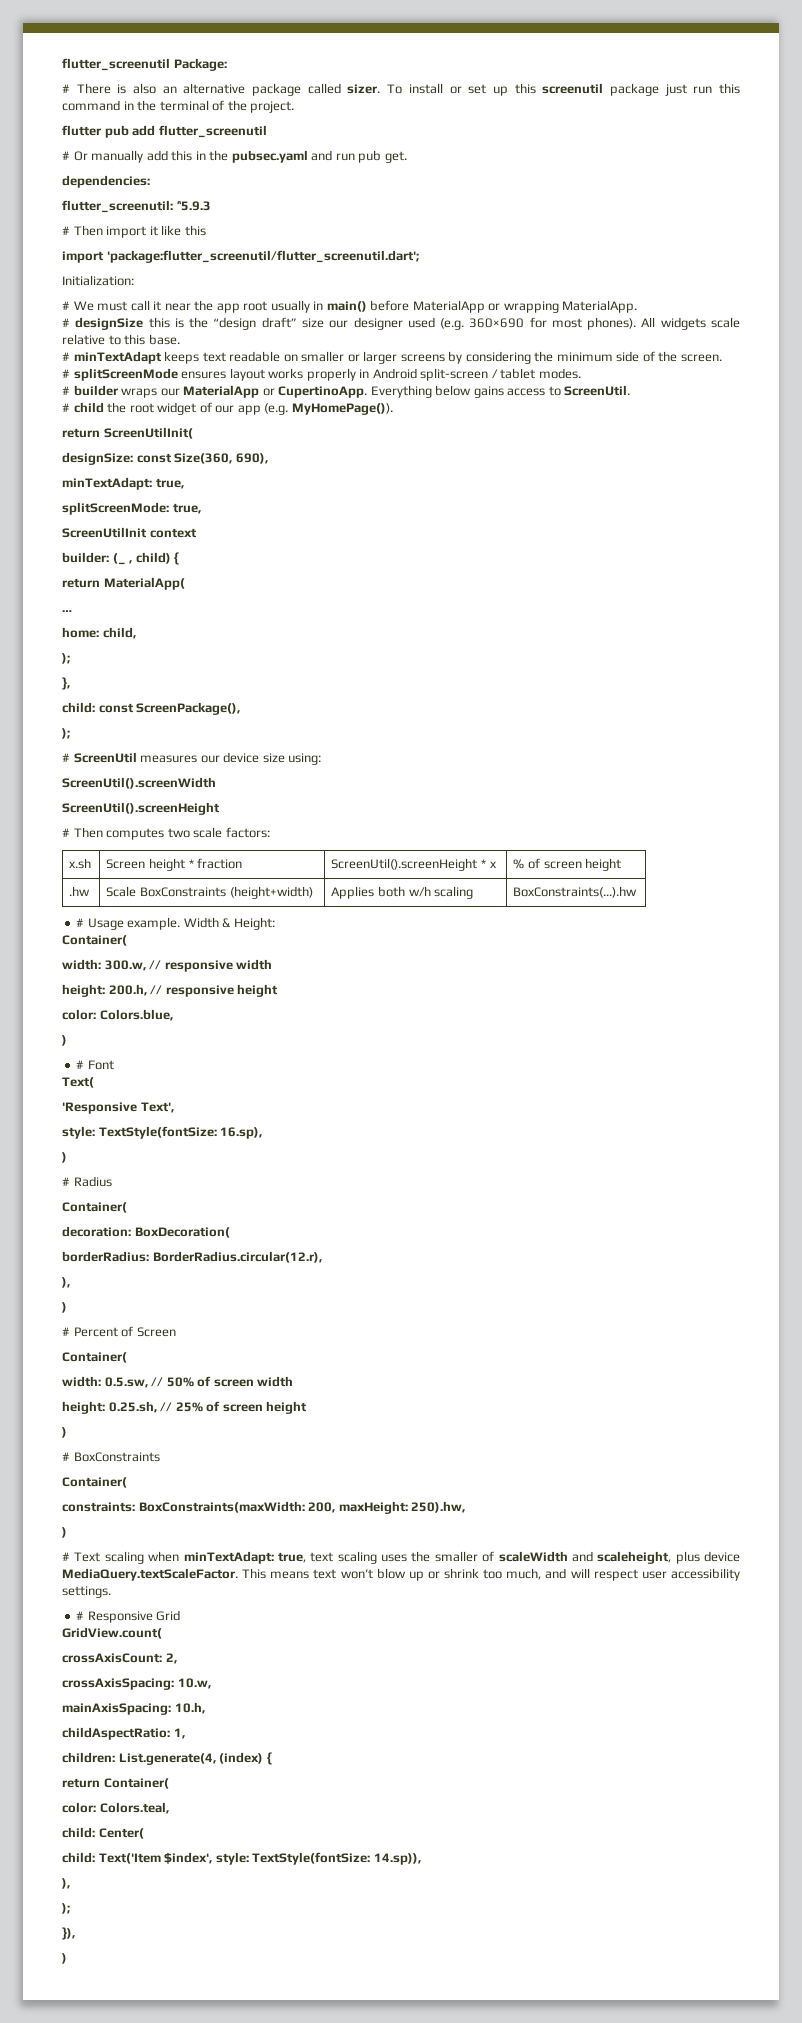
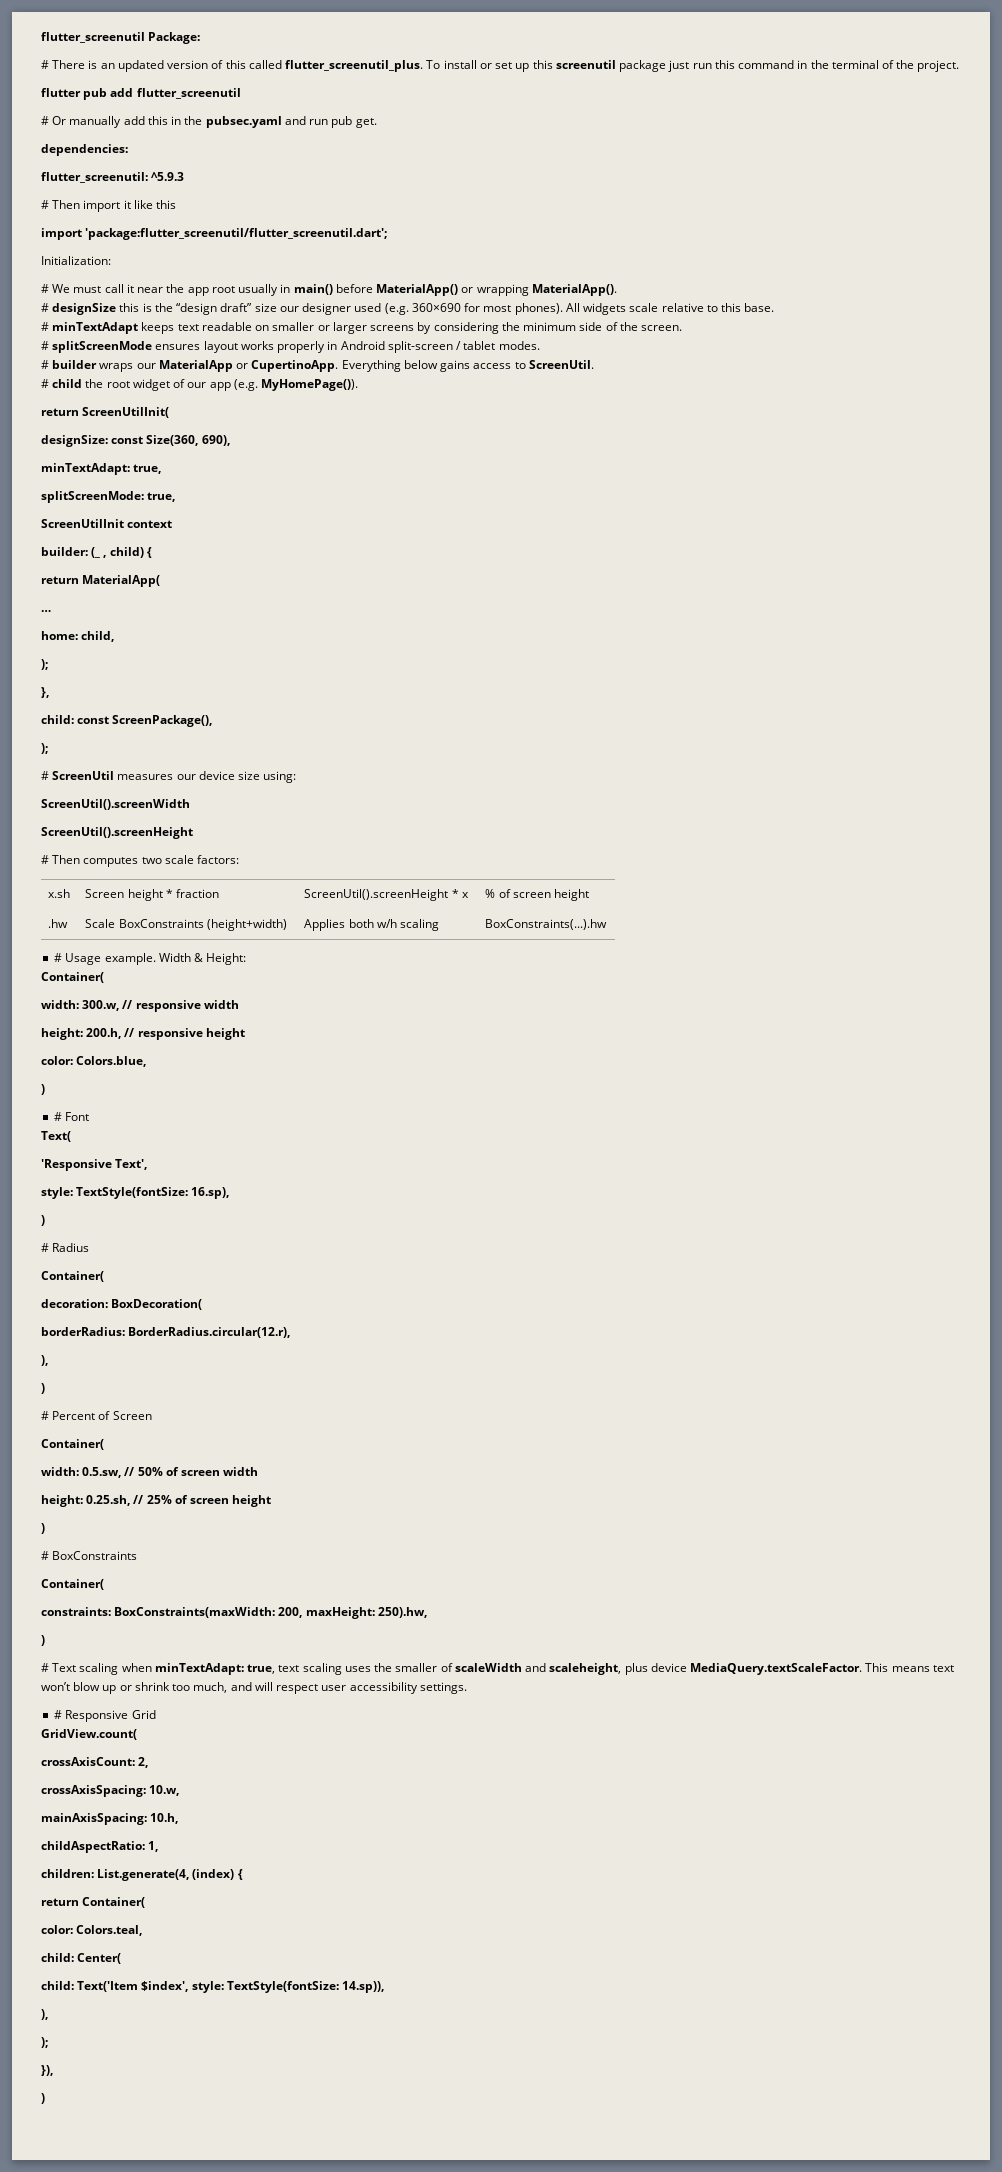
- # There is also an alternative package called sizer.
+ # There is an updated version of this called flutter_screenutil_plus.
- # We must call it near the app root usually in main() before MaterialApp or wrapping MaterialApp.
+ # We must call it near the app root usually in main() before MaterialApp() or wrapping MaterialApp().

